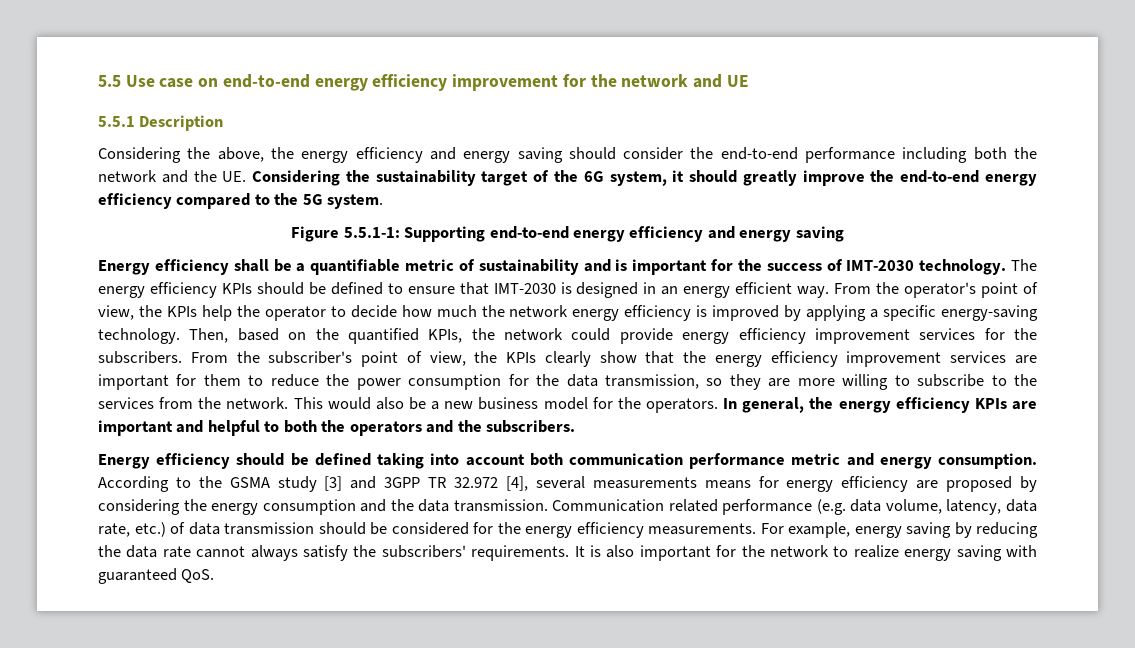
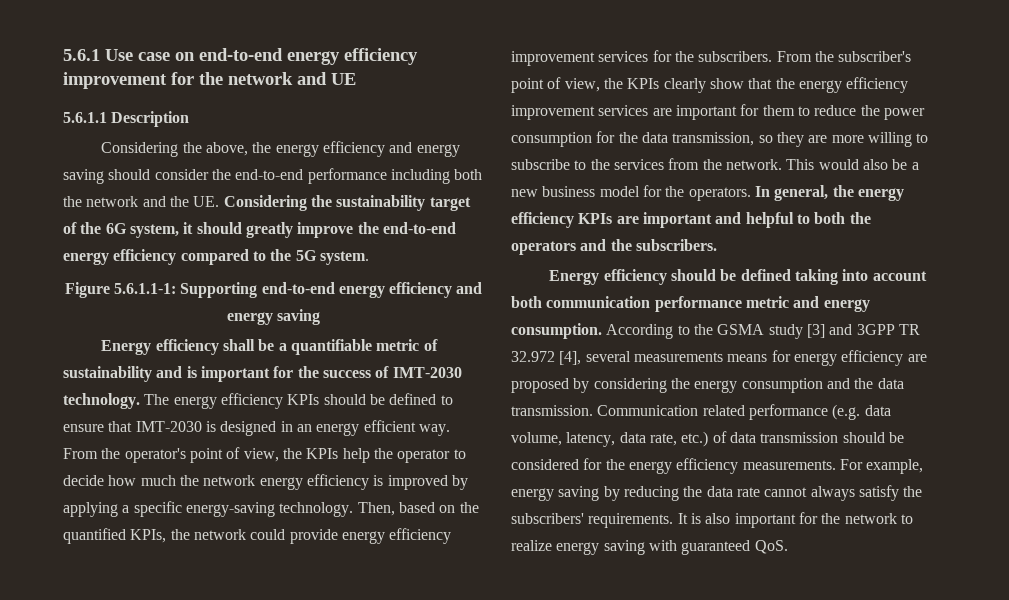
- 5.5 Use case on end-to-end energy efficiency improvement for the network and UE
+ 5.6.1 Use case on end-to-end energy efficiency improvement for the network and UE
- 5.5.1 Description
+ 5.6.1.1 Description
- Figure 5.5.1-1: Supporting end-to-end energy efficiency and energy saving
+ Figure 5.6.1.1-1: Supporting end-to-end energy efficiency and energy saving

